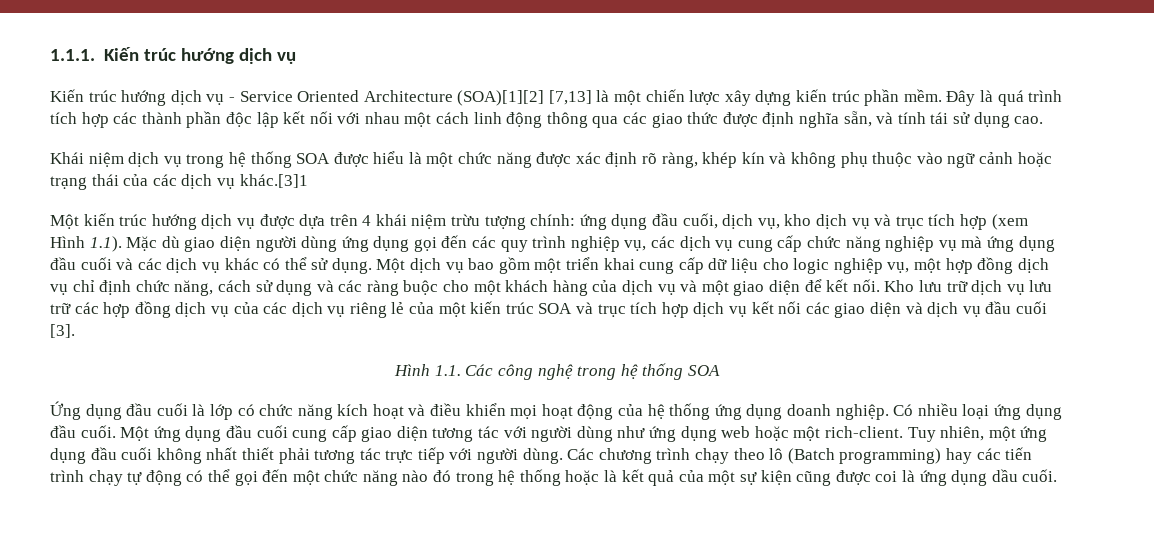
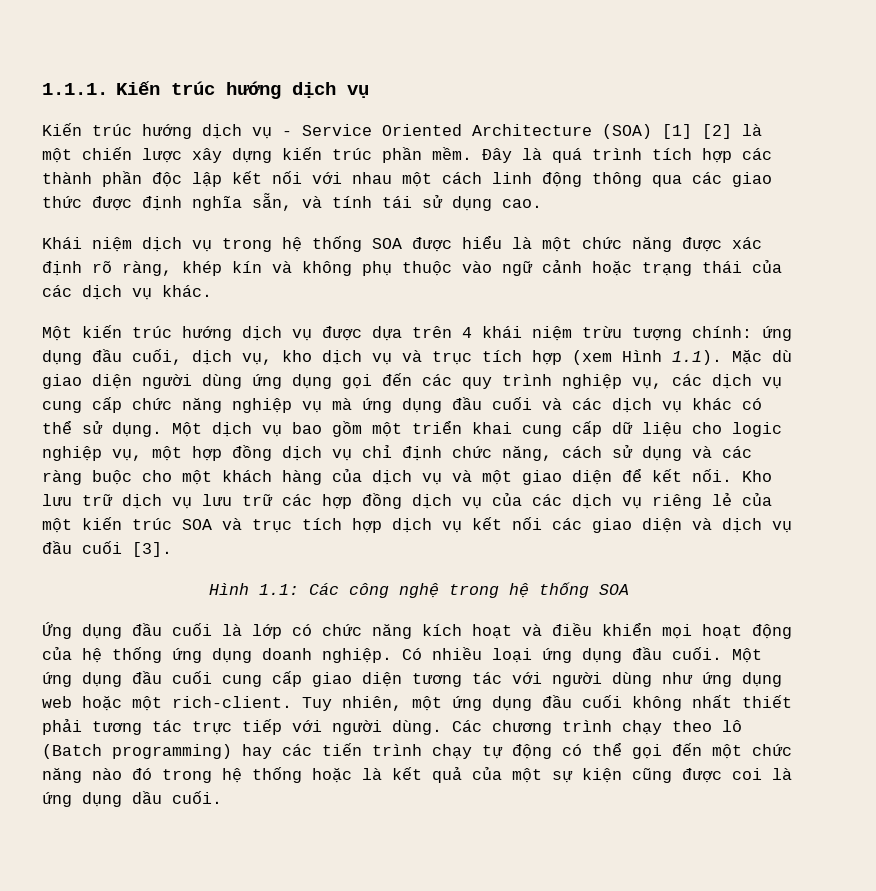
- Kiến trúc hướng dịch vụ - Service Oriented Architecture (SOA)[1][2] [7,13] là một chiến lược xây dựng kiến trúc phần mềm.
+ Kiến trúc hướng dịch vụ - Service Oriented Architecture (SOA) [1] [2] là một chiến lược xây dựng kiến trúc phần mềm.
- Khái niệm dịch vụ trong hệ thống SOA được hiểu là một chức năng được xác định rõ ràng, khép kín và không phụ thuộc vào ngữ cảnh hoặc trạng thái của các dịch vụ khác.[3]1
+ Khái niệm dịch vụ trong hệ thống SOA được hiểu là một chức năng được xác định rõ ràng, khép kín và không phụ thuộc vào ngữ cảnh hoặc trạng thái của các dịch vụ khác.
- Hình 1.1. Các công nghệ trong hệ thống SOA
+ Hình 1.1: Các công nghệ trong hệ thống SOA

